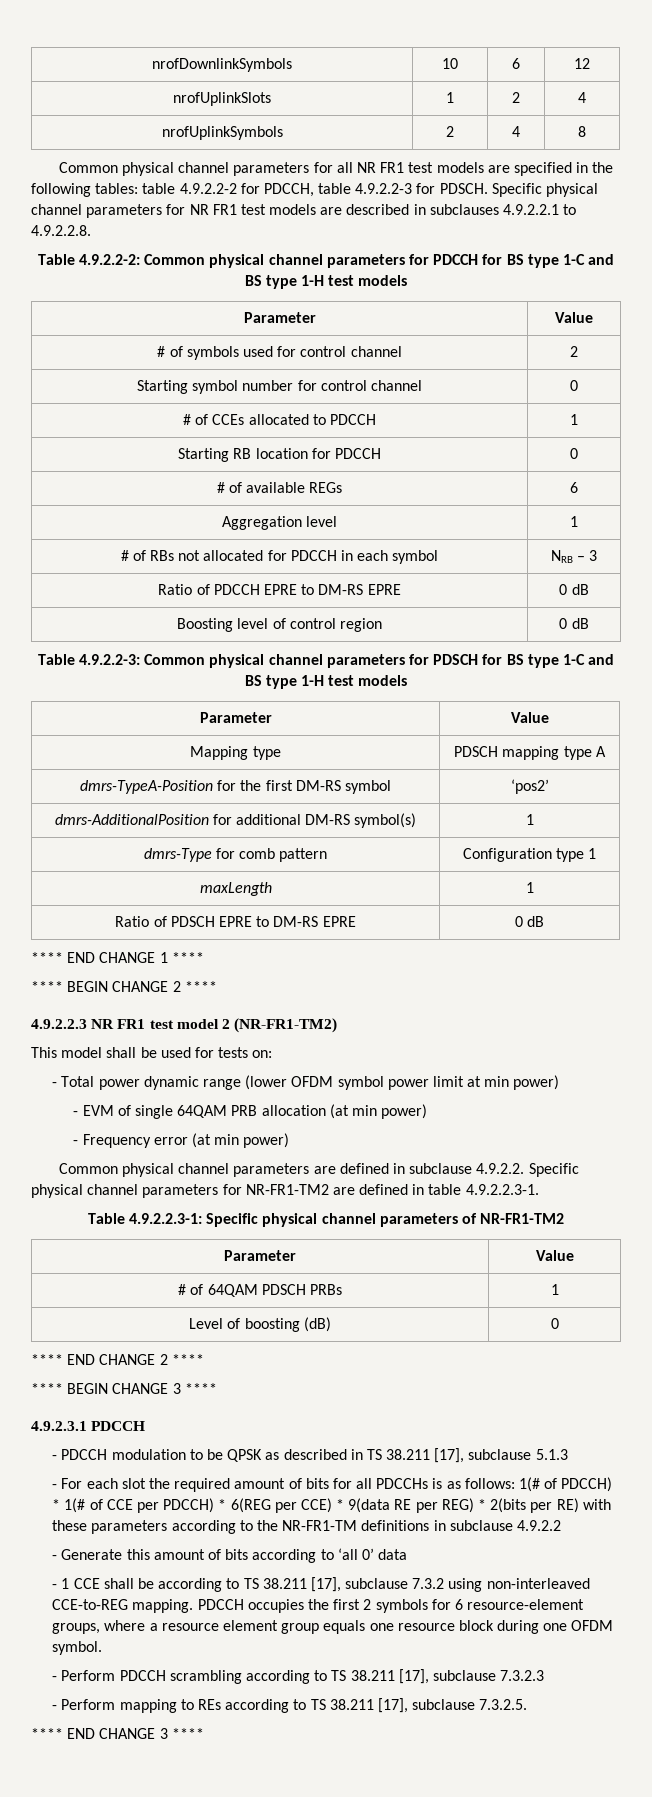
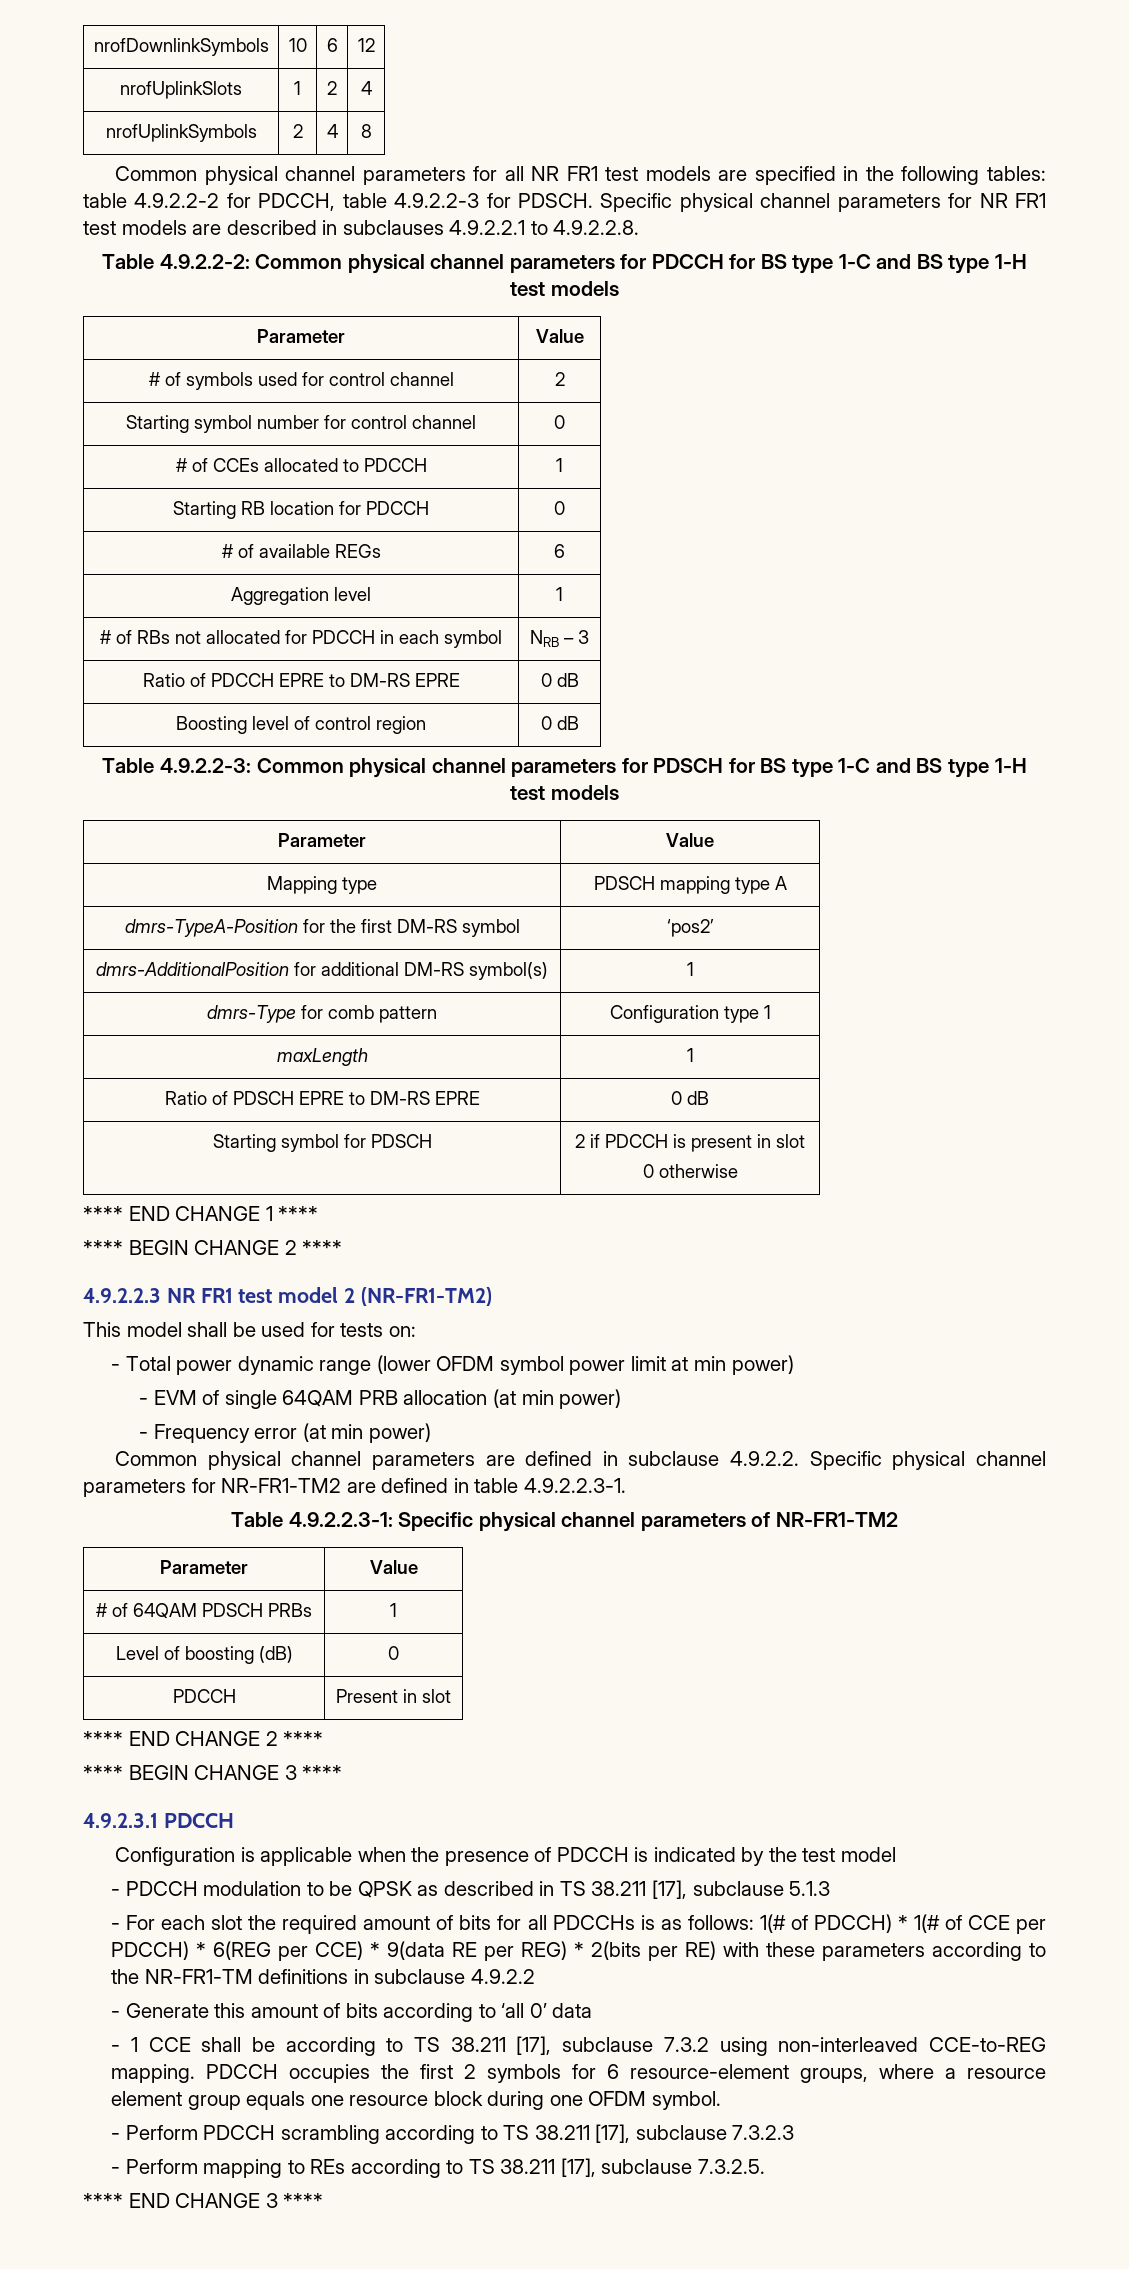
+ Starting symbol for PDSCH | 2 if PDCCH is present in slot
+ 0 otherwise
+ PDCCH | Present in slot
+ Configuration is applicable when the presence of PDCCH is indicated by the test model

